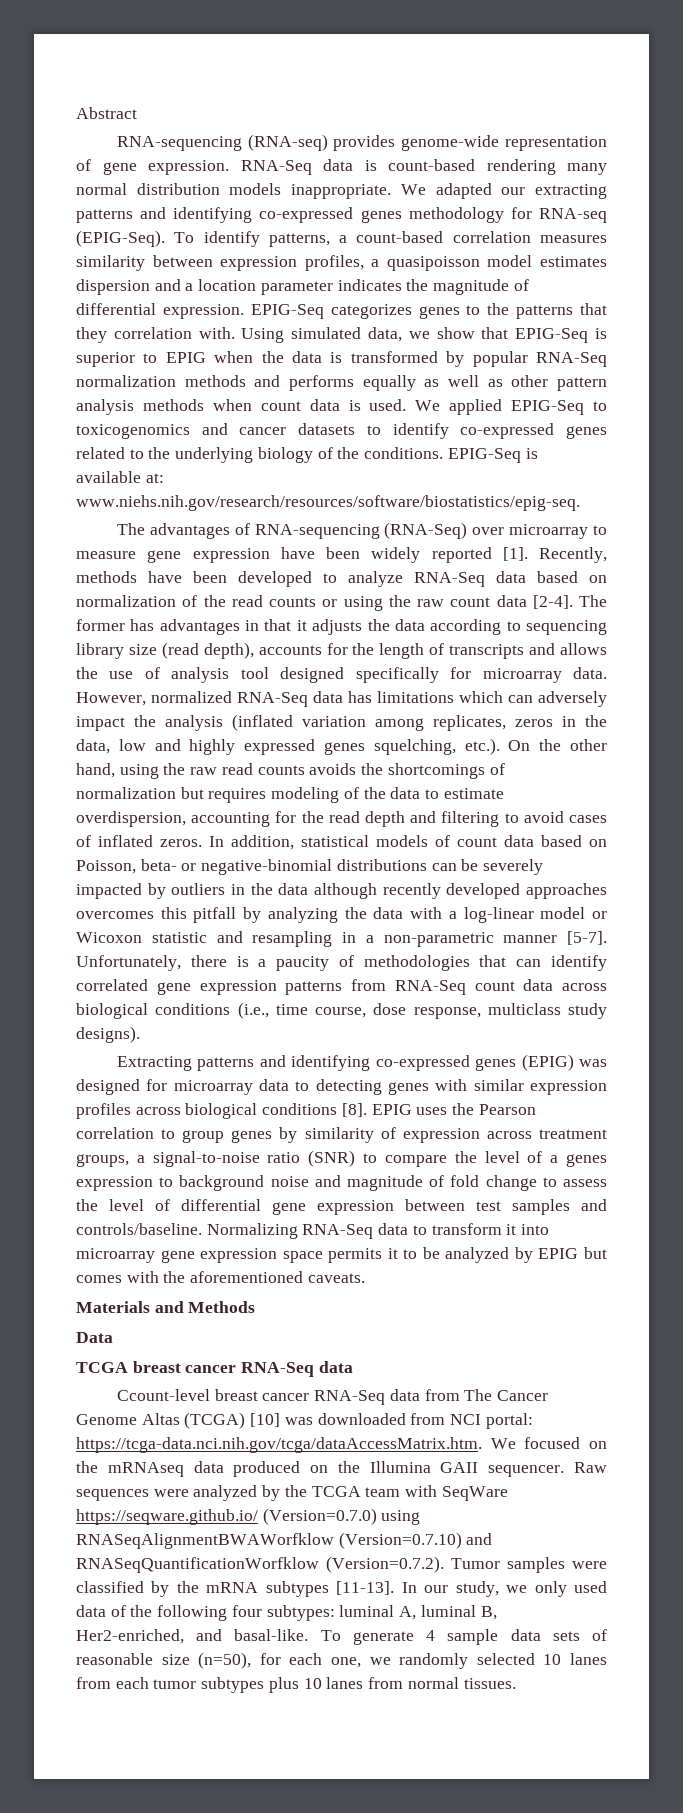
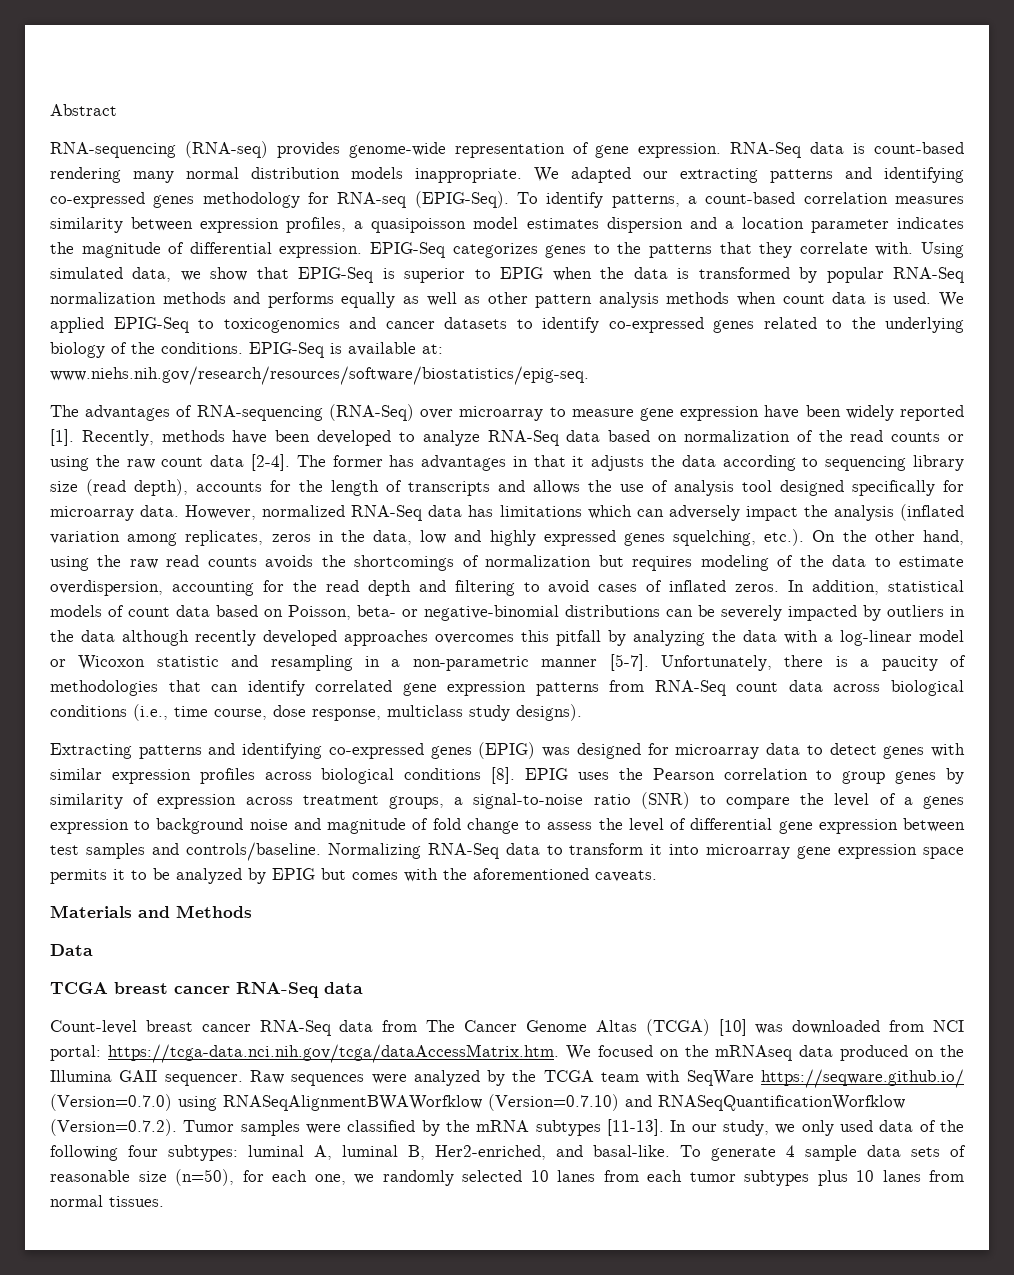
- EPIG-Seq categorizes genes to the patterns that they correlation with.
+ EPIG-Seq categorizes genes to the patterns that they correlate with.
- Extracting patterns and identifying co-expressed genes (EPIG) was designed for microarray data to detecting genes with similar expression profiles across biological conditions [8].
+ Extracting patterns and identifying co-expressed genes (EPIG) was designed for microarray data to detect genes with similar expression profiles across biological conditions [8].
- Ccount-level breast cancer RNA-Seq data from The Cancer Genome Altas (TCGA) [10] was downloaded from NCI portal: https://tcga-data.nci.nih.gov/tcga/dataAccessMatrix.htm. We focused on the mRNAseq data produced on the Illumina GAII sequencer.
+ Count-level breast cancer RNA-Seq data from The Cancer Genome Altas (TCGA) [10] was downloaded from NCI portal: https://tcga-data.nci.nih.gov/tcga/dataAccessMatrix.htm. We focused on the mRNAseq data produced on the Illumina GAII sequencer.

